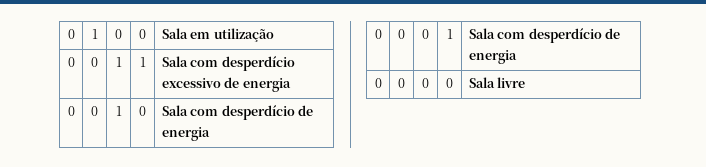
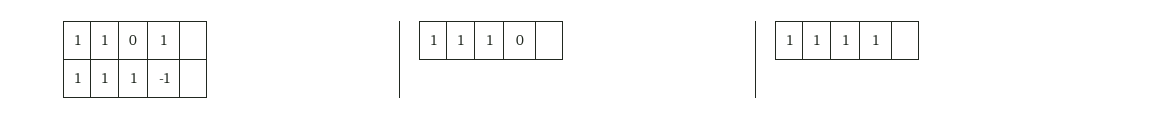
- 0 | 1 | 0 | 0 | Sala em utilização
- 0 | 0 | 1 | 1 | Sala com desperdício excessivo de energia
- 0 | 0 | 1 | 0 | Sala com desperdício de energia
- 0 | 0 | 0 | 1 | Sala com desperdício de energia
- 0 | 0 | 0 | 0 | Sala livre
+ 1 | 1 | 0 | 1 |
+ 1 | 1 | 1 | -1 |
+ 1 | 1 | 1 | 0 |
+ 1 | 1 | 1 | 1 |

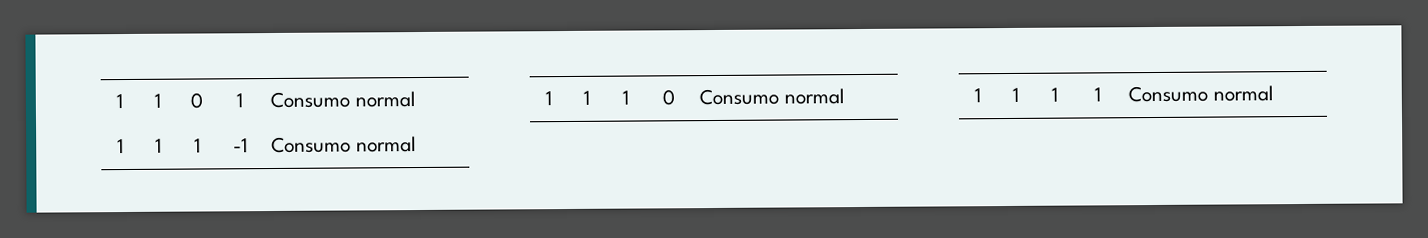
- 1 | 1 | 0 | 1 |
+ 1 | 1 | 0 | 1 | Consumo normal
- 1 | 1 | 1 | -1 |
+ 1 | 1 | 1 | -1 | Consumo normal
- 1 | 1 | 1 | 0 |
+ 1 | 1 | 1 | 0 | Consumo normal
- 1 | 1 | 1 | 1 |
+ 1 | 1 | 1 | 1 | Consumo normal

